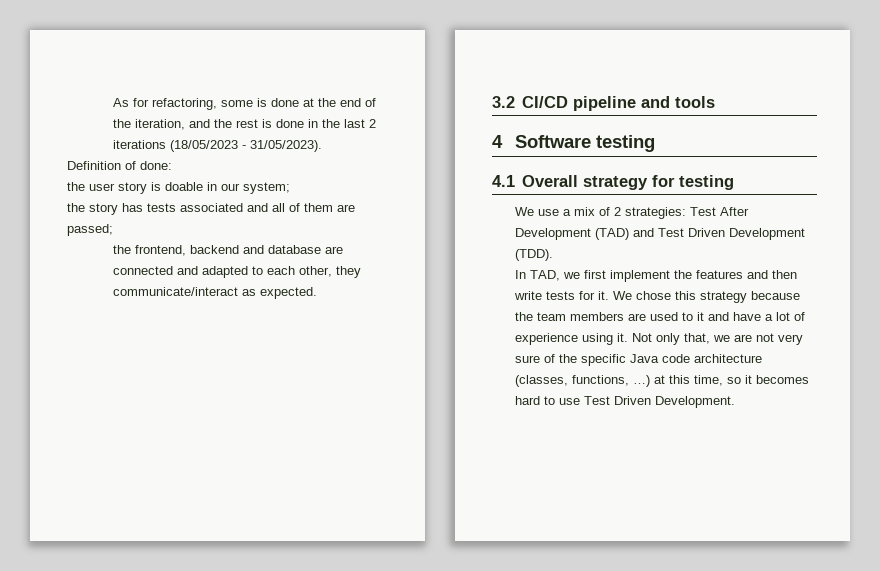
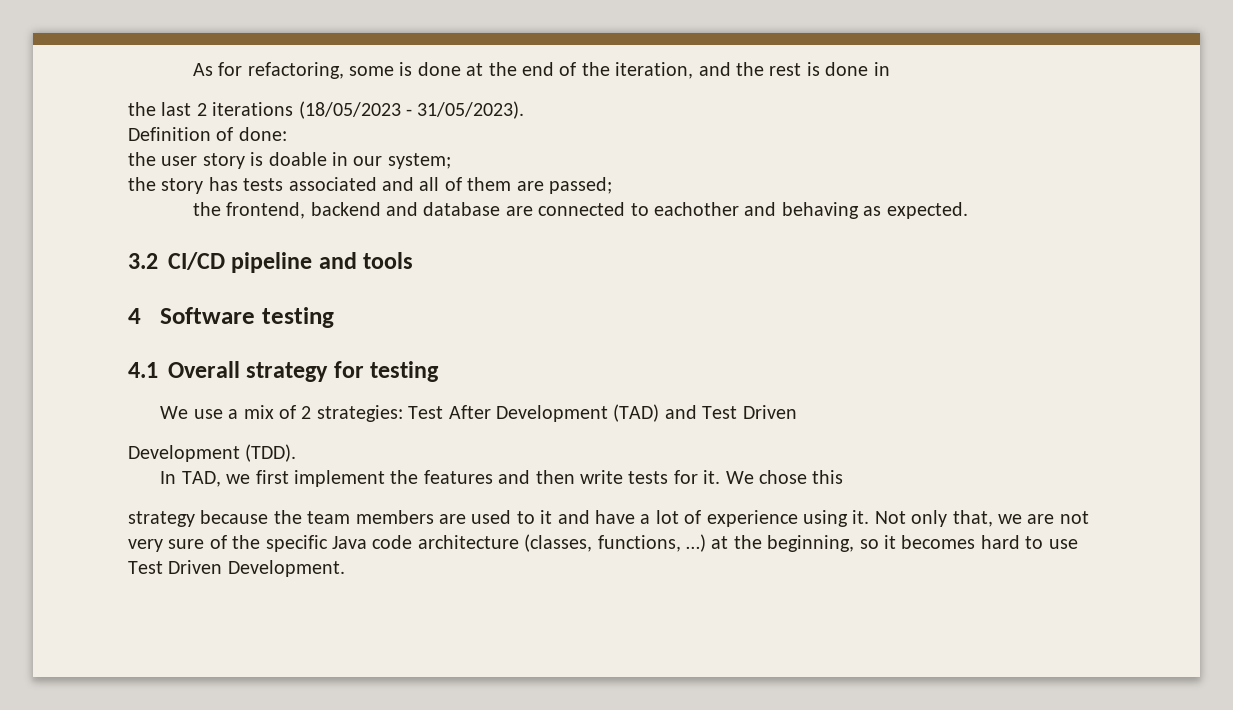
- As for refactoring, some is done at the end of the iteration, and the rest is done in the last 2 iterations (18/05/2023 - 31/05/2023).
+ As for refactoring, some is done at the end of the iteration, and the rest is done in
+ the last 2 iterations (18/05/2023 - 31/05/2023).
- the frontend, backend and database are connected and adapted to each other, they communicate/interact as expected.
+ the frontend, backend and database are connected to eachother and behaving as expected.
- We use a mix of 2 strategies: Test After Development (TAD) and Test Driven Development (TDD).
+ We use a mix of 2 strategies: Test After Development (TAD) and Test Driven
+ Development (TDD).
- We chose this strategy because the team members are used to it and have a lot of experience using it.
+ We chose this
+ strategy because the team members are used to it and have a lot of experience using it.
- Not only that, we are not very sure of the specific Java code architecture (classes, functions, …) at this time, so it becomes hard to use Test Driven Development.
+ Not only that, we are not very sure of the specific Java code architecture (classes, functions, …) at the beginning, so it becomes hard to use Test Driven Development.

